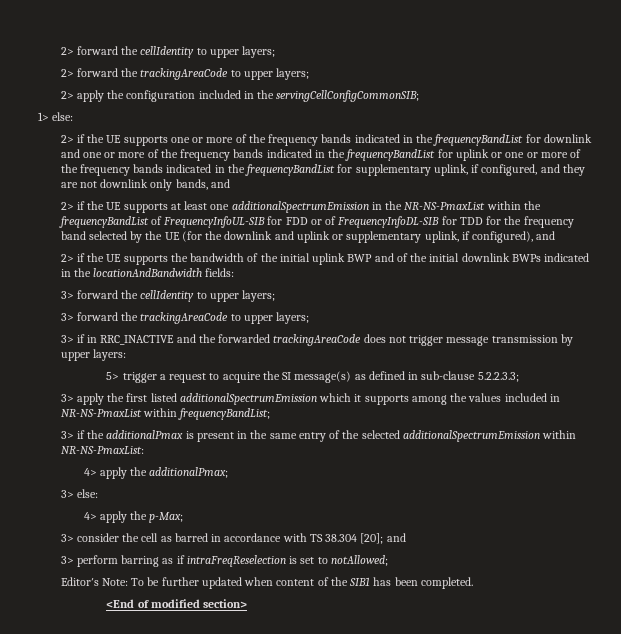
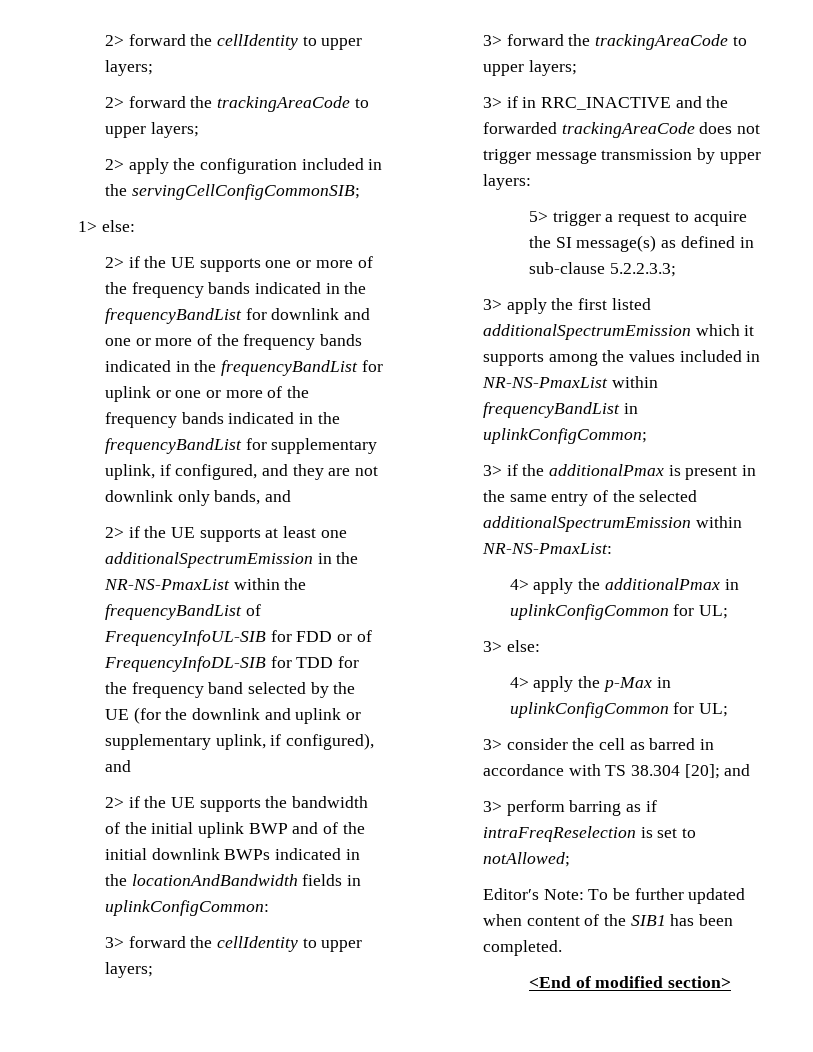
- 2> if the UE supports the bandwidth of the initial uplink BWP and of the initial downlink BWPs indicated in the locationAndBandwidth fields:
+ 2> if the UE supports the bandwidth of the initial uplink BWP and of the initial downlink BWPs indicated in the locationAndBandwidth fields in uplinkConfigCommon:
- 3> apply the first listed additionalSpectrumEmission which it supports among the values included in NR-NS-PmaxList within frequencyBandList;
+ 3> apply the first listed additionalSpectrumEmission which it supports among the values included in NR-NS-PmaxList within frequencyBandList in uplinkConfigCommon;
- 4> apply the additionalPmax;
+ 4> apply the additionalPmax in uplinkConfigCommon for UL;
- 4> apply the p-Max;
+ 4> apply the p-Max in uplinkConfigCommon for UL;

